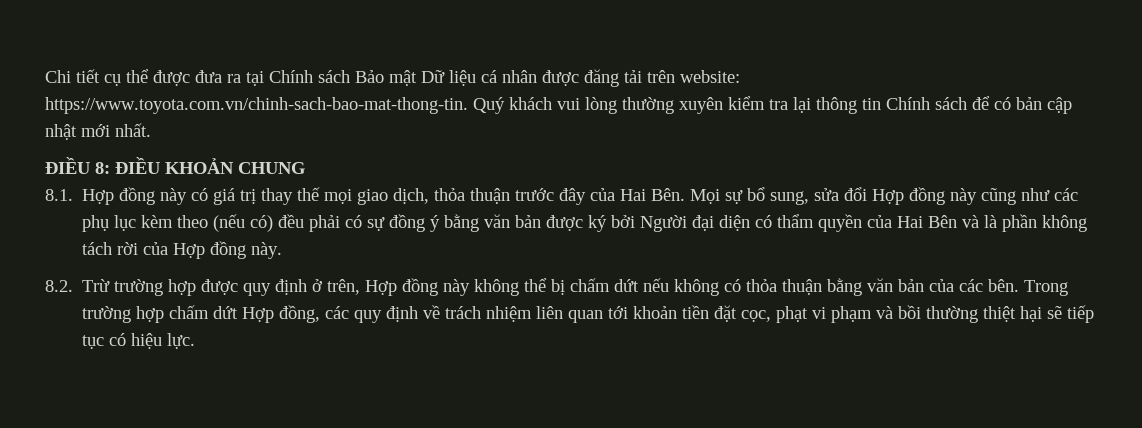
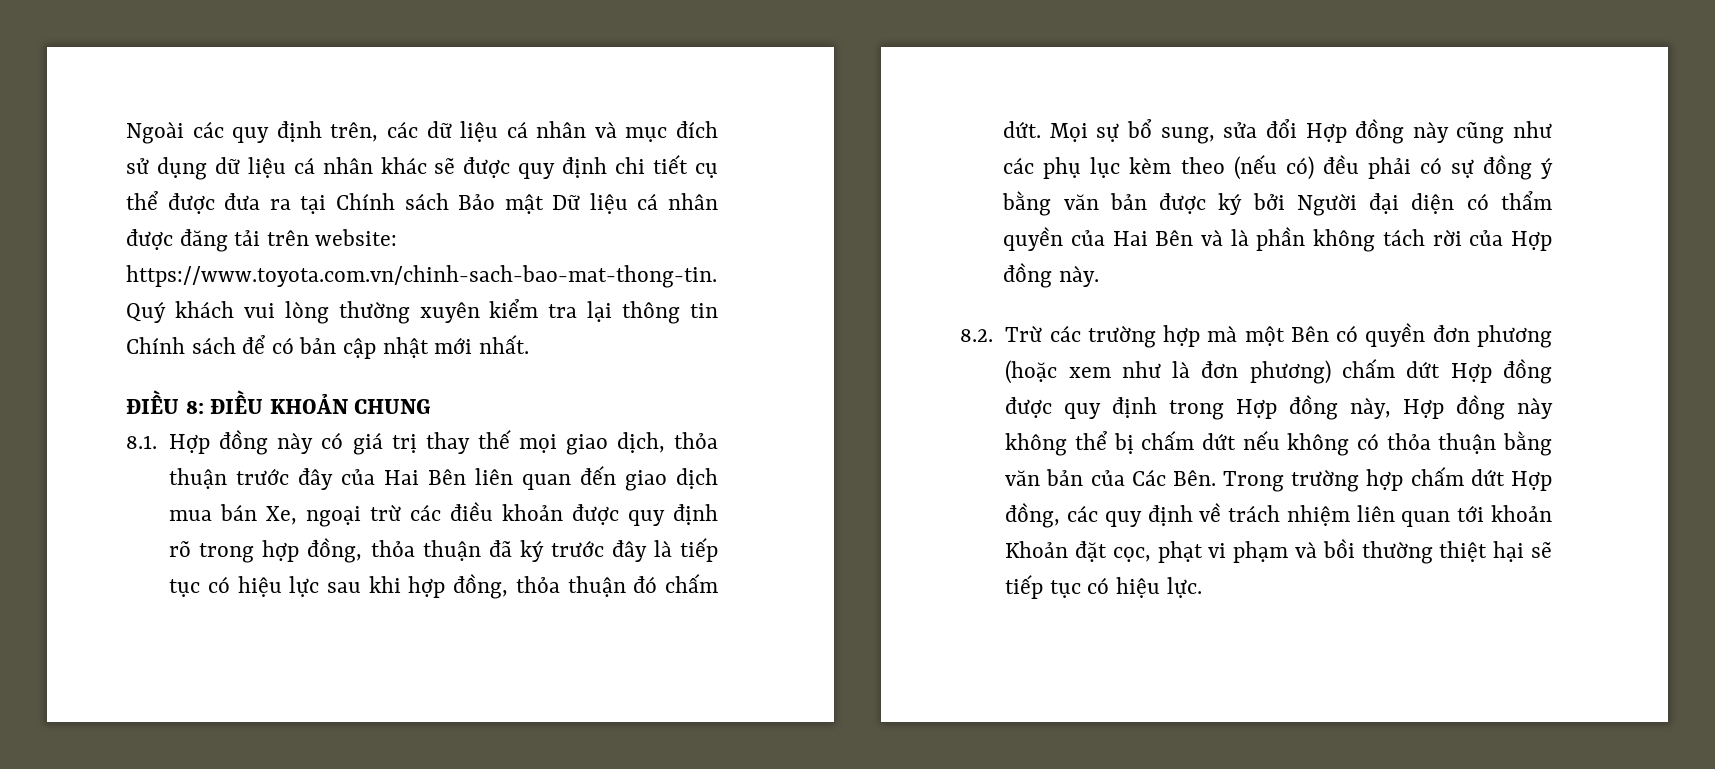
- Chi tiết cụ thể được đưa ra tại Chính sách Bảo mật Dữ liệu cá nhân được đăng tải trên website: https://www.toyota.com.vn/chinh-sach-bao-mat-thong-tin. Quý khách vui lòng thường xuyên kiểm tra lại thông tin Chính sách để có bản cập nhật mới nhất.
+ Ngoài các quy định trên, các dữ liệu cá nhân và mục đích sử dụng dữ liệu cá nhân khác sẽ được quy định chi tiết cụ thể được đưa ra tại Chính sách Bảo mật Dữ liệu cá nhân được đăng tải trên website: https://www.toyota.com.vn/chinh-sach-bao-mat-thong-tin. Quý khách vui lòng thường xuyên kiểm tra lại thông tin Chính sách để có bản cập nhật mới nhất.
- 8.1. Hợp đồng này có giá trị thay thế mọi giao dịch, thỏa thuận trước đây của Hai Bên. Mọi sự bổ sung, sửa đổi Hợp đồng này cũng như các phụ lục kèm theo (nếu có) đều phải có sự đồng ý bằng văn bản được ký bởi Người đại diện có thẩm quyền của Hai Bên và là phần không tách rời của Hợp đồng này.
+ 8.1. Hợp đồng này có giá trị thay thế mọi giao dịch, thỏa thuận trước đây của Hai Bên liên quan đến giao dịch mua bán Xe, ngoại trừ các điều khoản được quy định rõ trong hợp đồng, thỏa thuận đã ký trước đây là tiếp tục có hiệu lực sau khi hợp đồng, thỏa thuận đó chấm dứt. Mọi sự bổ sung, sửa đổi Hợp đồng này cũng như các phụ lục kèm theo (nếu có) đều phải có sự đồng ý bằng văn bản được ký bởi Người đại diện có thẩm quyền của Hai Bên và là phần không tách rời của Hợp đồng này.
- 8.2. Trừ trường hợp được quy định ở trên, Hợp đồng này không thể bị chấm dứt nếu không có thỏa thuận bằng văn bản của các bên. Trong trường hợp chấm dứt Hợp đồng, các quy định về trách nhiệm liên quan tới khoản tiền đặt cọc, phạt vi phạm và bồi thường thiệt hại sẽ tiếp tục có hiệu lực.
+ 8.2. Trừ các trường hợp mà một Bên có quyền đơn phương (hoặc xem như là đơn phương) chấm dứt Hợp đồng được quy định trong Hợp đồng này, Hợp đồng này không thể bị chấm dứt nếu không có thỏa thuận bằng văn bản của Các Bên. Trong trường hợp chấm dứt Hợp đồng, các quy định về trách nhiệm liên quan tới khoản Khoản đặt cọc, phạt vi phạm và bồi thường thiệt hại sẽ tiếp tục có hiệu lực.

